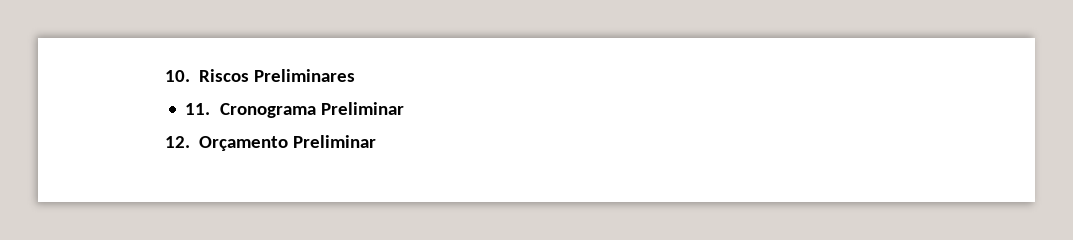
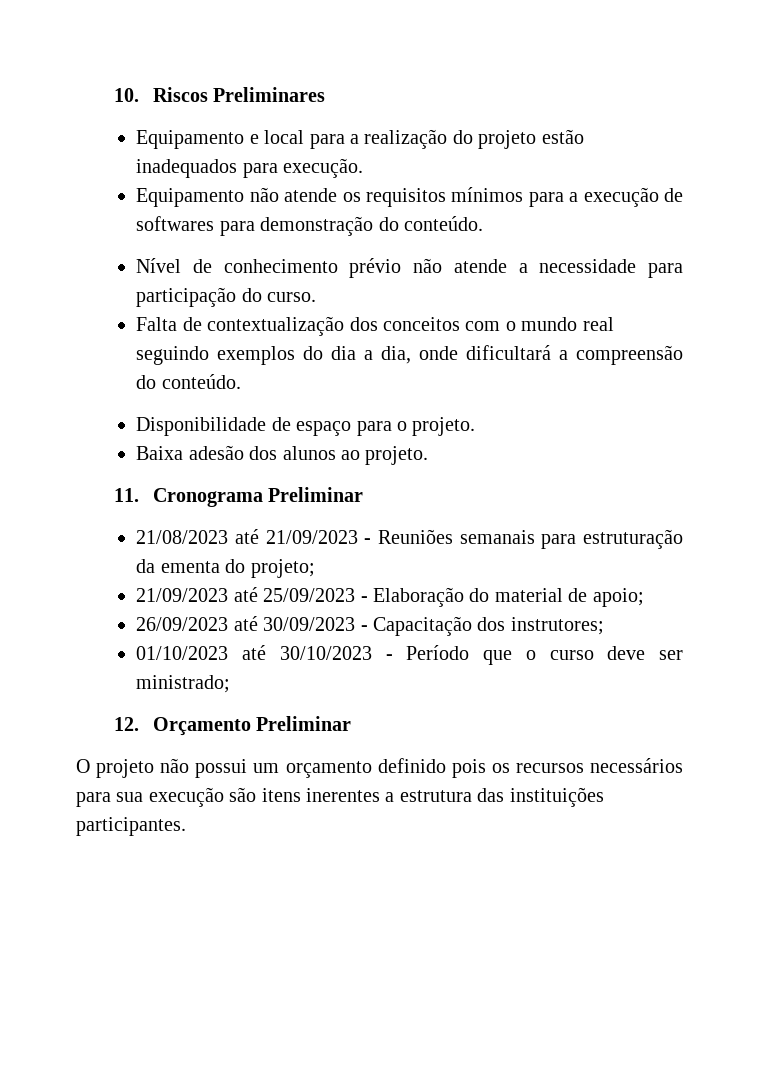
+ Equipamento e local para a realização do projeto estão inadequados para execução.
+ Equipamento não atende os requisitos mínimos para a execução de softwares para demonstração do conteúdo.
+ Nível de conhecimento prévio não atende a necessidade para participação do curso.
+ Falta de contextualização dos conceitos com o mundo real seguindo exemplos do dia a dia, onde dificultará a compreensão do conteúdo.
+ Disponibilidade de espaço para o projeto.
+ Baixa adesão dos alunos ao projeto.
  11. Cronograma Preliminar
+ 21/08/2023 até 21/09/2023 - Reuniões semanais para estruturação da ementa do projeto;
+ 21/09/2023 até 25/09/2023 - Elaboração do material de apoio;
+ 26/09/2023 até 30/09/2023 - Capacitação dos instrutores;
+ 01/10/2023 até 30/10/2023 - Período que o curso deve ser ministrado;
  12. Orçamento Preliminar
+ O projeto não possui um orçamento definido pois os recursos necessários para sua execução são itens inerentes a estrutura das instituições participantes.

